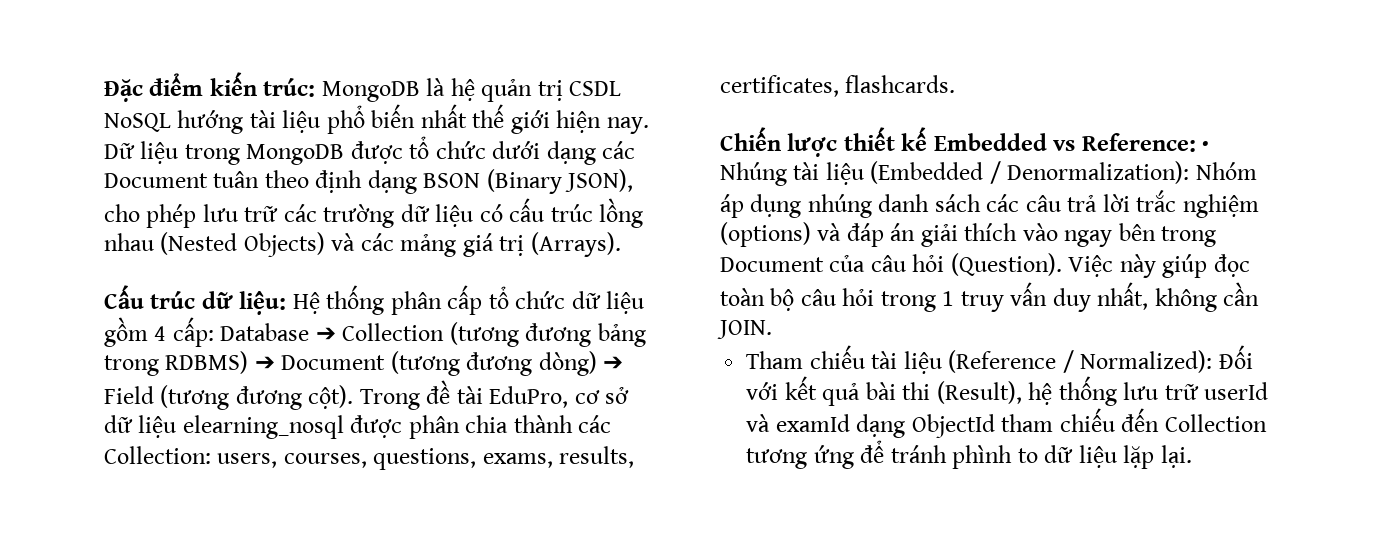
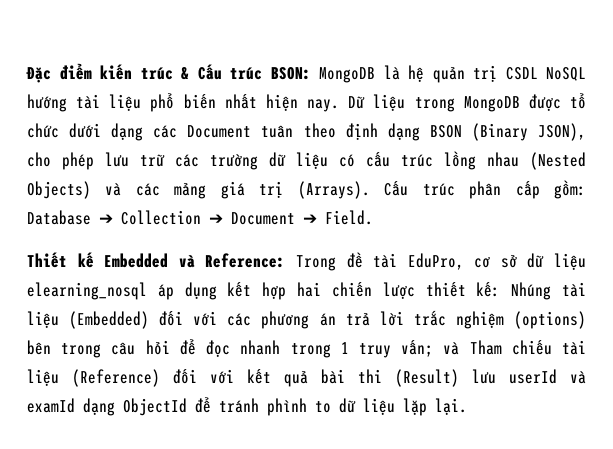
- Đặc điểm kiến trúc: MongoDB là hệ quản trị CSDL NoSQL hướng tài liệu phổ biến nhất thế giới hiện nay.
+ Đặc điểm kiến trúc & Cấu trúc BSON: MongoDB là hệ quản trị CSDL NoSQL hướng tài liệu phổ biến nhất hiện nay.
- Dữ liệu trong MongoDB được tổ chức dưới dạng các Document tuân theo định dạng BSON (Binary JSON), cho phép lưu trữ các trường dữ liệu có cấu trúc lồng nhau (Nested Objects) và các mảng giá trị (Arrays).
- Cấu trúc dữ liệu: Hệ thống phân cấp tổ chức dữ liệu gồm 4 cấp: Database ➔ Collection (tương đương bảng trong RDBMS) ➔ Document (tương đương dòng) ➔ Field (tương đương cột).
+ Dữ liệu trong MongoDB được tổ chức dưới dạng các Document tuân theo định dạng BSON (Binary JSON), cho phép lưu trữ các trường dữ liệu có cấu trúc lồng nhau (Nested Objects) và các mảng giá trị (Arrays). Cấu trúc phân cấp gồm: Database ➔ Collection ➔ Document ➔ Field.
+ Thiết kế Embedded và Reference:
- Trong đề tài EduPro, cơ sở dữ liệu elearning_nosql được phân chia thành các Collection: users, courses, questions, exams, results, certificates, flashcards.
- Chiến lược thiết kế Embedded vs Reference: • Nhúng tài liệu (Embedded / Denormalization): Nhóm áp dụng nhúng danh sách các câu trả lời trắc nghiệm (options) và đáp án giải thích vào ngay bên trong Document của câu hỏi (Question). Việc này giúp đọc toàn bộ câu hỏi trong 1 truy vấn duy nhất, không cần JOIN.
- Tham chiếu tài liệu (Reference / Normalized): Đối với kết quả bài thi (Result), hệ thống lưu trữ userId và examId dạng ObjectId tham chiếu đến Collection tương ứng để tránh phình to dữ liệu lặp lại.
+ Trong đề tài EduPro, cơ sở dữ liệu elearning_nosql áp dụng kết hợp hai chiến lược thiết kế: Nhúng tài liệu (Embedded) đối với các phương án trả lời trắc nghiệm (options) bên trong câu hỏi để đọc nhanh trong 1 truy vấn; và Tham chiếu tài liệu (Reference) đối với kết quả bài thi (Result) lưu userId và examId dạng ObjectId để tránh phình to dữ liệu lặp lại.

